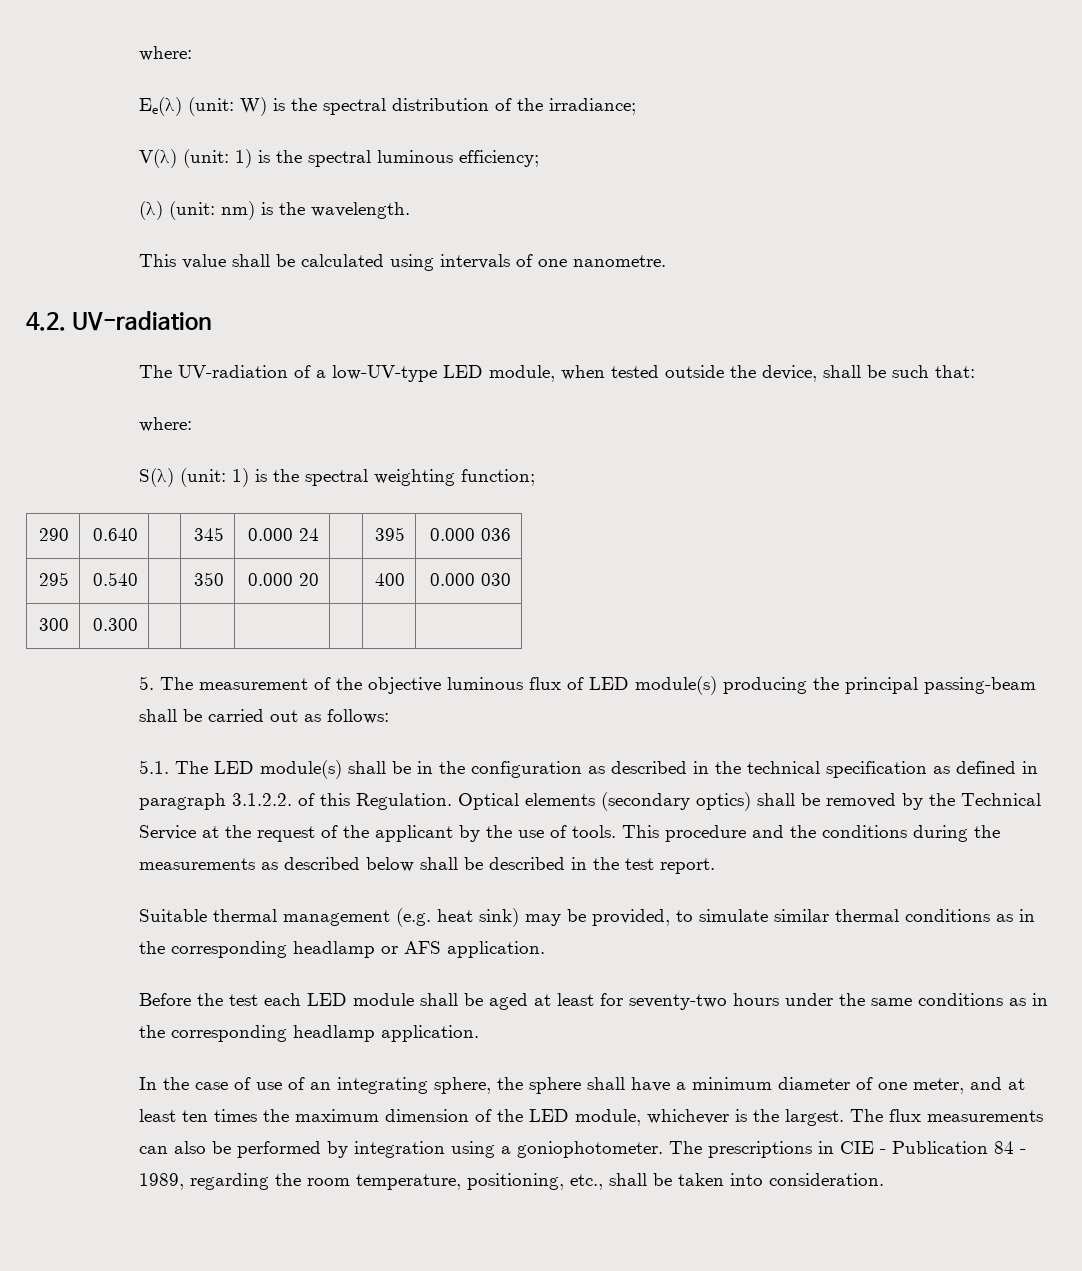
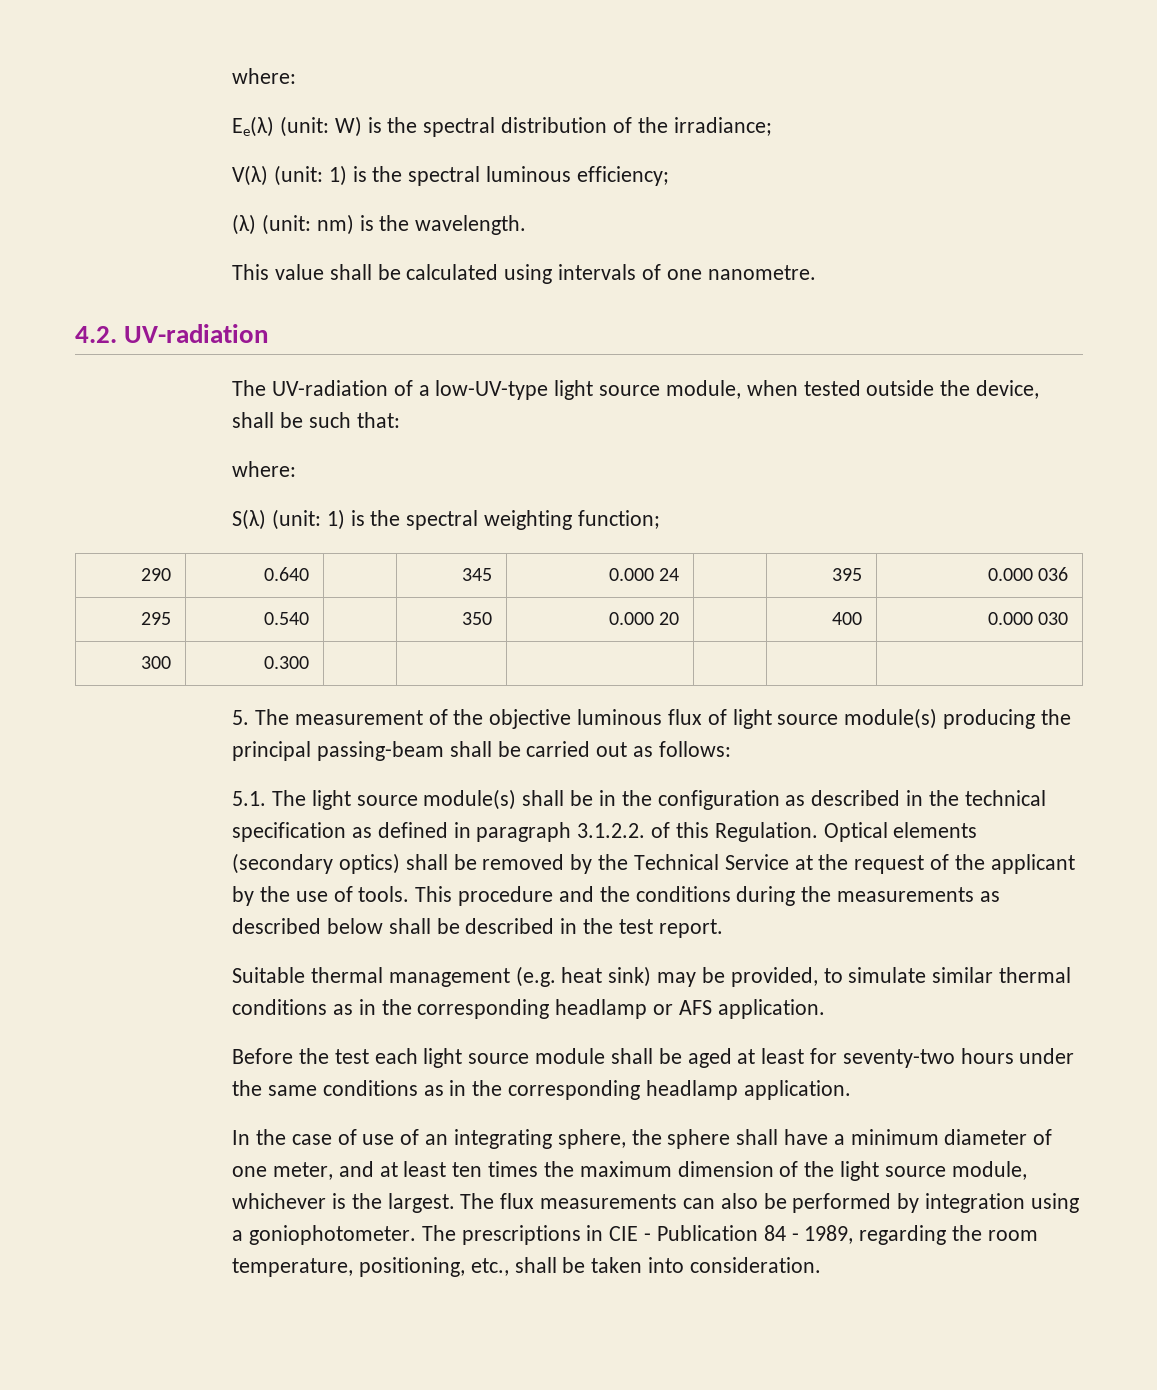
- The UV-radiation of a low-UV-type LED module, when tested outside the device, shall be such that:
+ The UV-radiation of a low-UV-type light source module, when tested outside the device, shall be such that:
- 5. The measurement of the objective luminous flux of LED module(s) producing the principal passing-beam shall be carried out as follows:
+ 5. The measurement of the objective luminous flux of light source module(s) producing the principal passing-beam shall be carried out as follows:
- 5.1. The LED module(s) shall be in the configuration as described in the technical specification as defined in paragraph 3.1.2.2. of this Regulation.
+ 5.1. The light source module(s) shall be in the configuration as described in the technical specification as defined in paragraph 3.1.2.2. of this Regulation.
- Before the test each LED module shall be aged at least for seventy-two hours under the same conditions as in the corresponding headlamp application.
+ Before the test each light source module shall be aged at least for seventy-two hours under the same conditions as in the corresponding headlamp application.
- In the case of use of an integrating sphere, the sphere shall have a minimum diameter of one meter, and at least ten times the maximum dimension of the LED module, whichever is the largest.
+ In the case of use of an integrating sphere, the sphere shall have a minimum diameter of one meter, and at least ten times the maximum dimension of the light source module, whichever is the largest.

